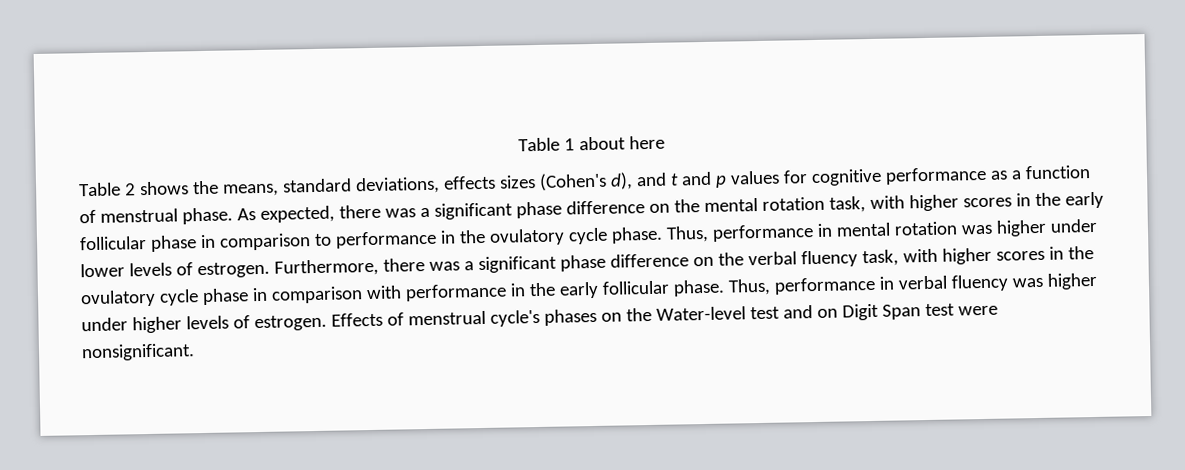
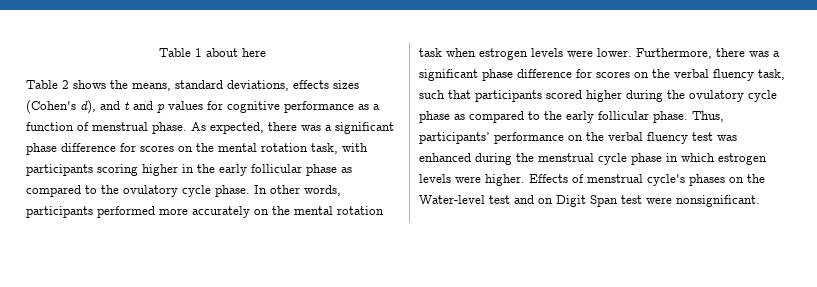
- As expected, there was a significant phase difference on the mental rotation task, with higher scores in the early follicular phase in comparison to performance in the ovulatory cycle phase. Thus, performance in mental rotation was higher under lower levels of estrogen.
+ As expected, there was a significant phase difference for scores on the mental rotation task, with participants scoring higher in the early follicular phase as compared to the ovulatory cycle phase. In other words, participants performed more accurately on the mental rotation task when estrogen levels were lower.
- Furthermore, there was a significant phase difference on the verbal fluency task, with higher scores in the ovulatory cycle phase in comparison with performance in the early follicular phase.
+ Furthermore, there was a significant phase difference for scores on the verbal fluency task, such that participants scored higher during the ovulatory cycle phase as compared to the early follicular phase.
- Thus, performance in verbal fluency was higher under higher levels of estrogen.
+ Thus, participants’ performance on the verbal fluency test was enhanced during the menstrual cycle phase in which estrogen levels were higher.

